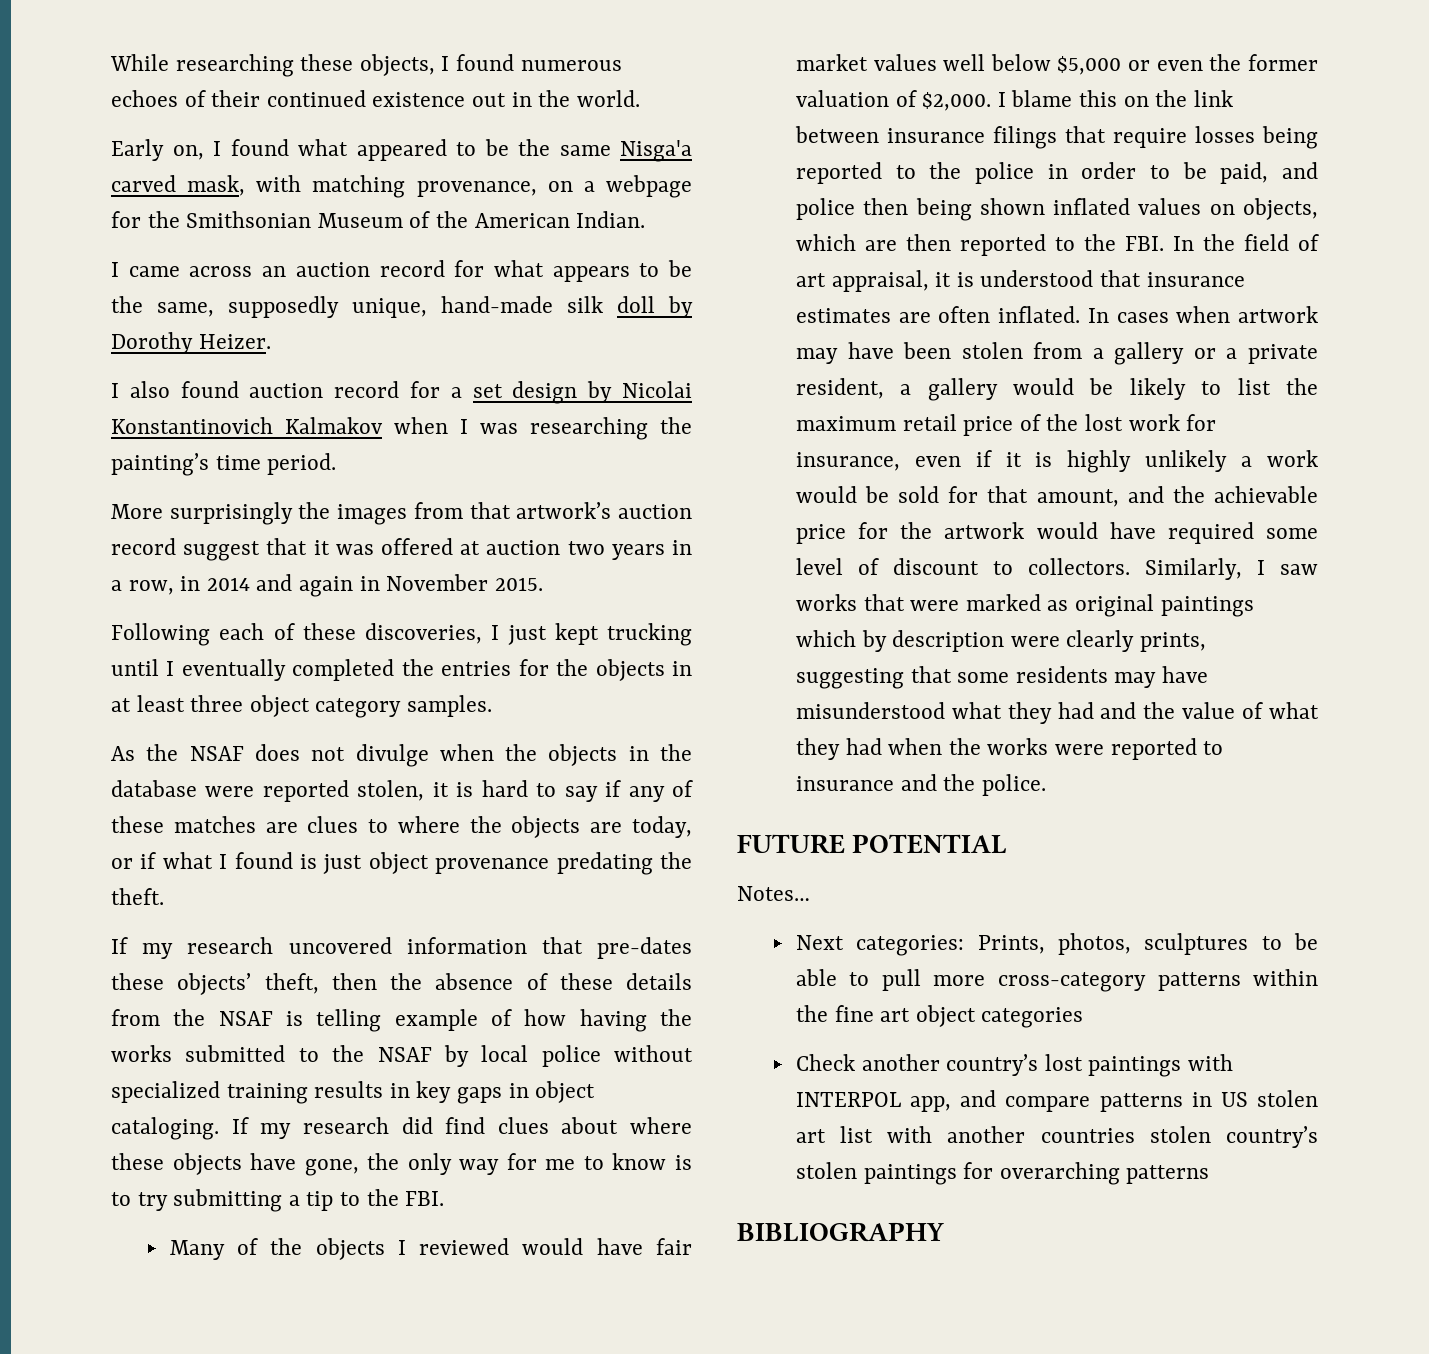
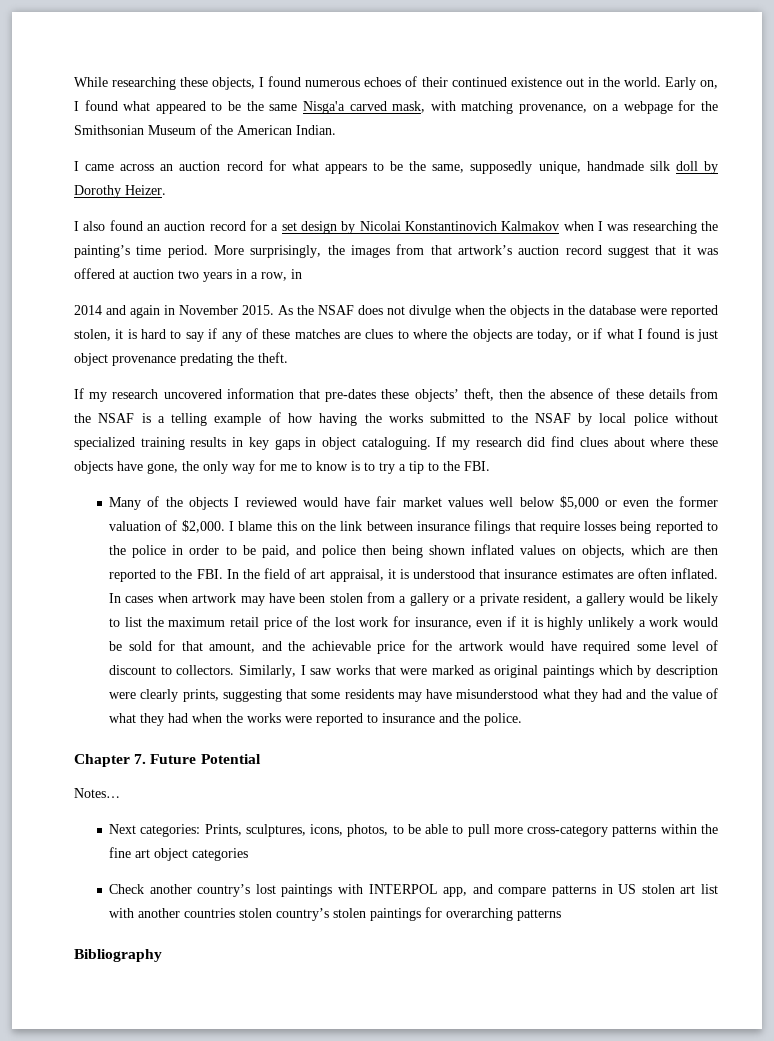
- While researching these objects, I found numerous echoes of their continued existence out in the world.
- Early on, I found what appeared to be the same Nisga'a carved mask, with matching provenance, on a webpage for the Smithsonian Museum of the American Indian.
+ While researching these objects, I found numerous echoes of their continued existence out in the world. Early on, I found what appeared to be the same Nisga'a carved mask, with matching provenance, on a webpage for the Smithsonian Museum of the American Indian.
- I came across an auction record for what appears to be the same, supposedly unique, hand-made silk doll by Dorothy Heizer.
+ I came across an auction record for what appears to be the same, supposedly unique, handmade silk doll by Dorothy Heizer.
- I also found auction record for a set design by Nicolai Konstantinovich Kalmakov when I was researching the painting’s time period.
- More surprisingly the images from that artwork’s auction record suggest that it was offered at auction two years in a row, in 2014 and again in November 2015.
- Following each of these discoveries, I just kept trucking until I eventually completed the entries for the objects in at least three object category samples.
- As the NSAF does not divulge when the objects in the database were reported stolen, it is hard to say if any of these matches are clues to where the objects are today, or if what I found is just object provenance predating the theft.
+ I also found an auction record for a set design by Nicolai Konstantinovich Kalmakov when I was researching the painting’s time period. More surprisingly, the images from that artwork’s auction record suggest that it was offered at auction two years in a row, in
+ 2014 and again in November 2015. As the NSAF does not divulge when the objects in the database were reported stolen, it is hard to say if any of these matches are clues to where the objects are today, or if what I found is just object provenance predating the theft.
- If my research uncovered information that pre-dates these objects’ theft, then the absence of these details from the NSAF is telling example of how having the works submitted to the NSAF by local police without specialized training results in key gaps in object cataloging.
+ If my research uncovered information that pre-dates these objects’ theft, then the absence of these details from the NSAF is a telling example of how having the works submitted to the NSAF by local police without specialized training results in key gaps in object cataloguing.
- If my research did find clues about where these objects have gone, the only way for me to know is to try submitting a tip to the FBI.
+ If my research did find clues about where these objects have gone, the only way for me to know is to try a tip to the FBI.
- FUTURE POTENTIAL
+ Chapter 7. Future Potential
- Next categories: Prints, photos, sculptures to be able to pull more cross-category patterns within the fine art object categories
+ Next categories: Prints, sculptures, icons, photos, to be able to pull more cross-category patterns within the fine art object categories
- BIBLIOGRAPHY
+ Bibliography

